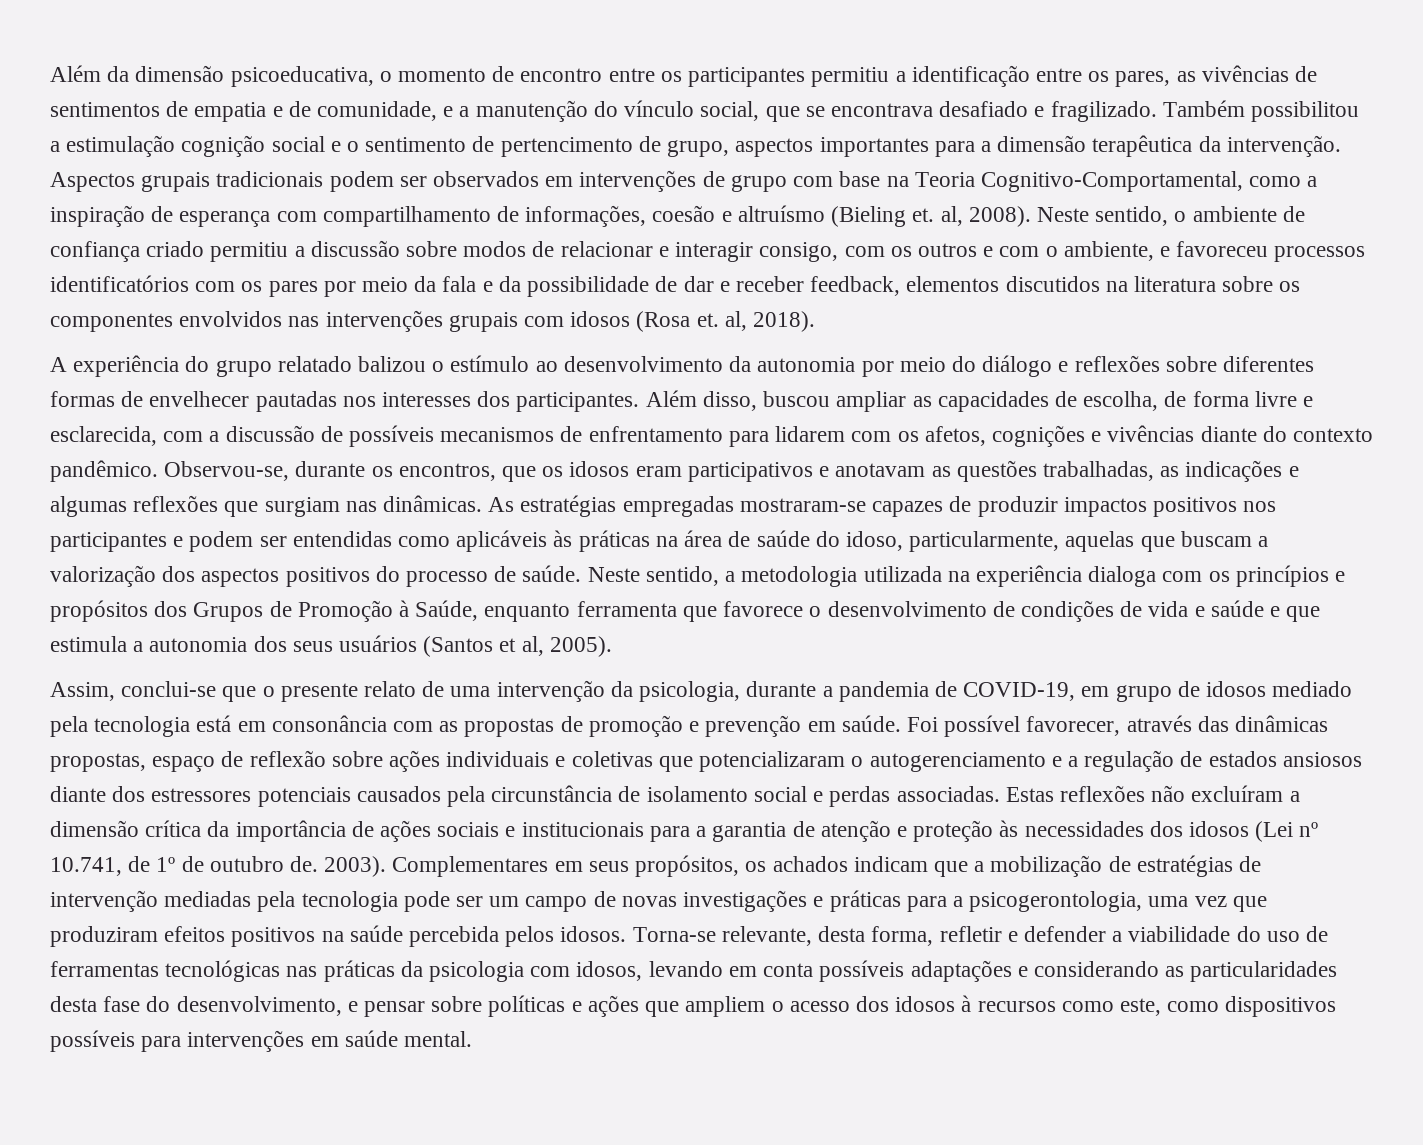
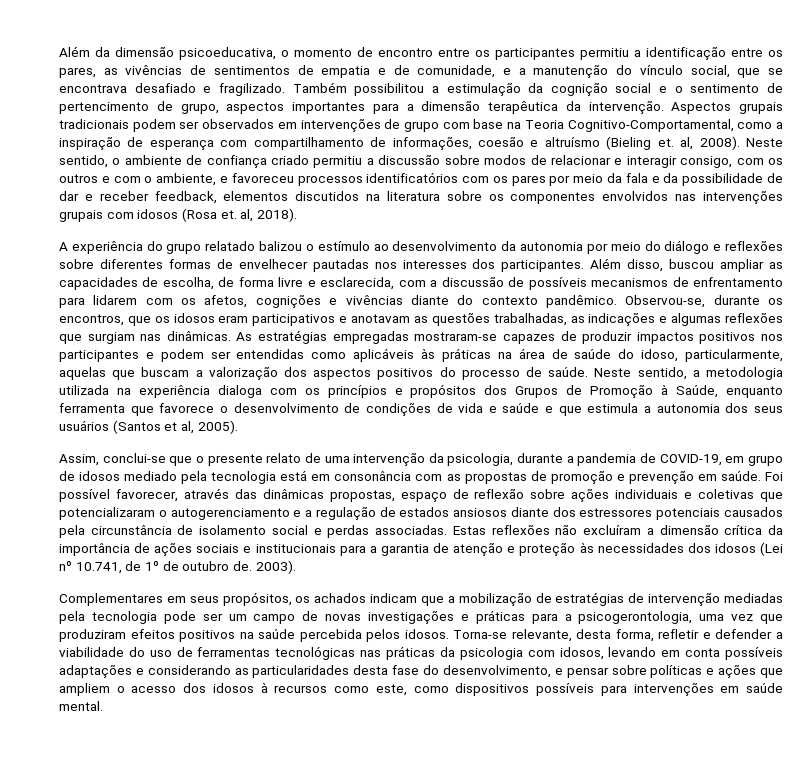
- Também possibilitou a estimulação cognição social e o sentimento de pertencimento de grupo, aspectos importantes para a dimensão terapêutica da intervenção.
+ Também possibilitou a estimulação da cognição social e o sentimento de pertencimento de grupo, aspectos importantes para a dimensão terapêutica da intervenção.
- 2003). Complementares em seus propósitos, os achados indicam que a mobilização de estratégias de intervenção mediadas pela tecnologia pode ser um campo de novas investigações e práticas para a psicogerontologia, uma vez que produziram efeitos positivos na saúde percebida pelos idosos.
+ 2003).
+ Complementares em seus propósitos, os achados indicam que a mobilização de estratégias de intervenção mediadas pela tecnologia pode ser um campo de novas investigações e práticas para a psicogerontologia, uma vez que produziram efeitos positivos na saúde percebida pelos idosos.

